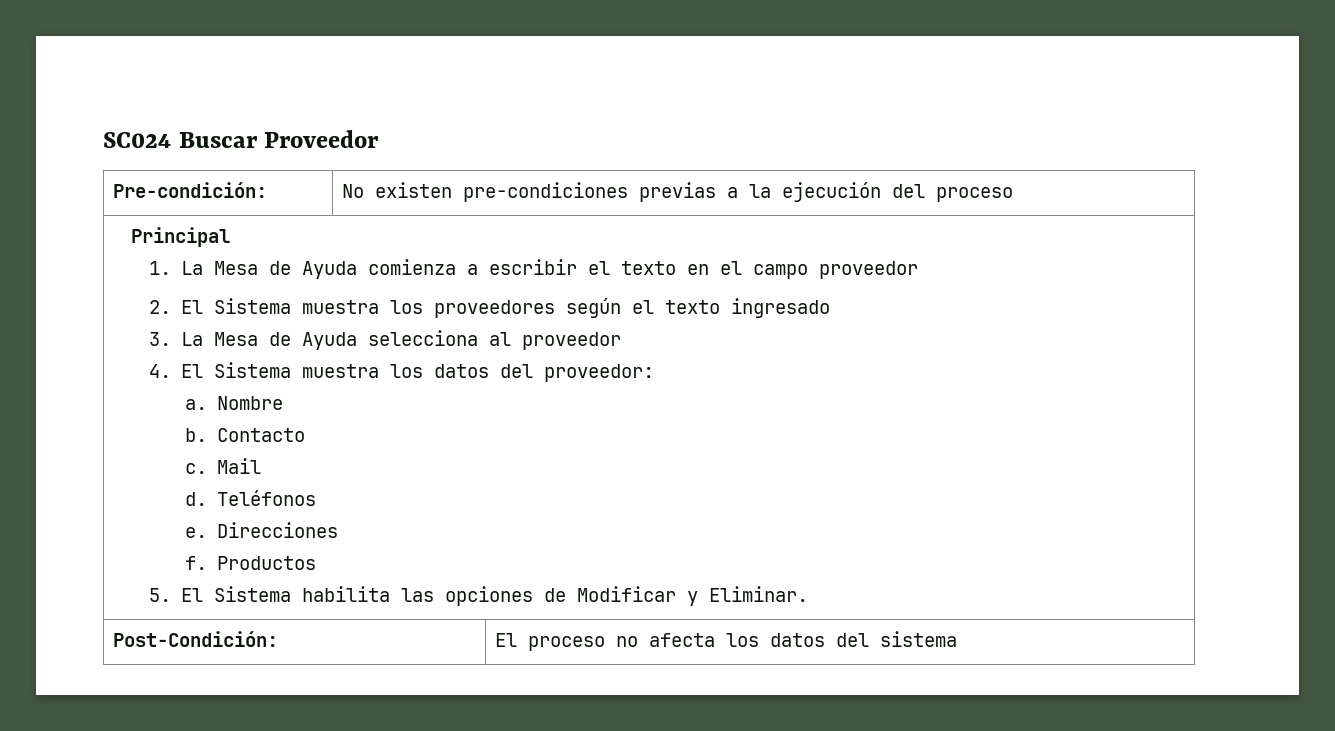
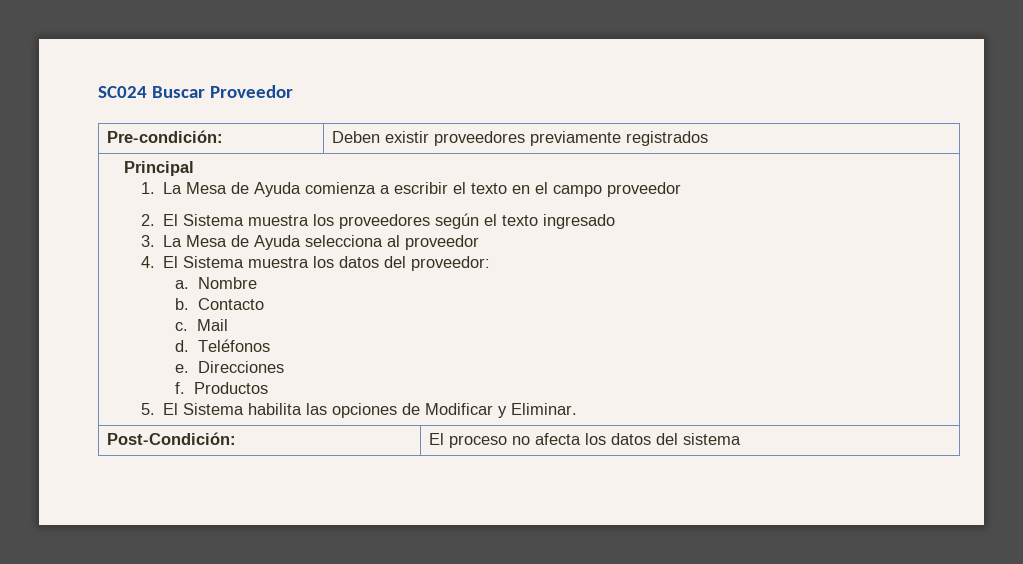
- Pre-condición: | No existen pre-condiciones previas a la ejecución del proceso
+ Pre-condición: | Deben existir proveedores previamente registrados

